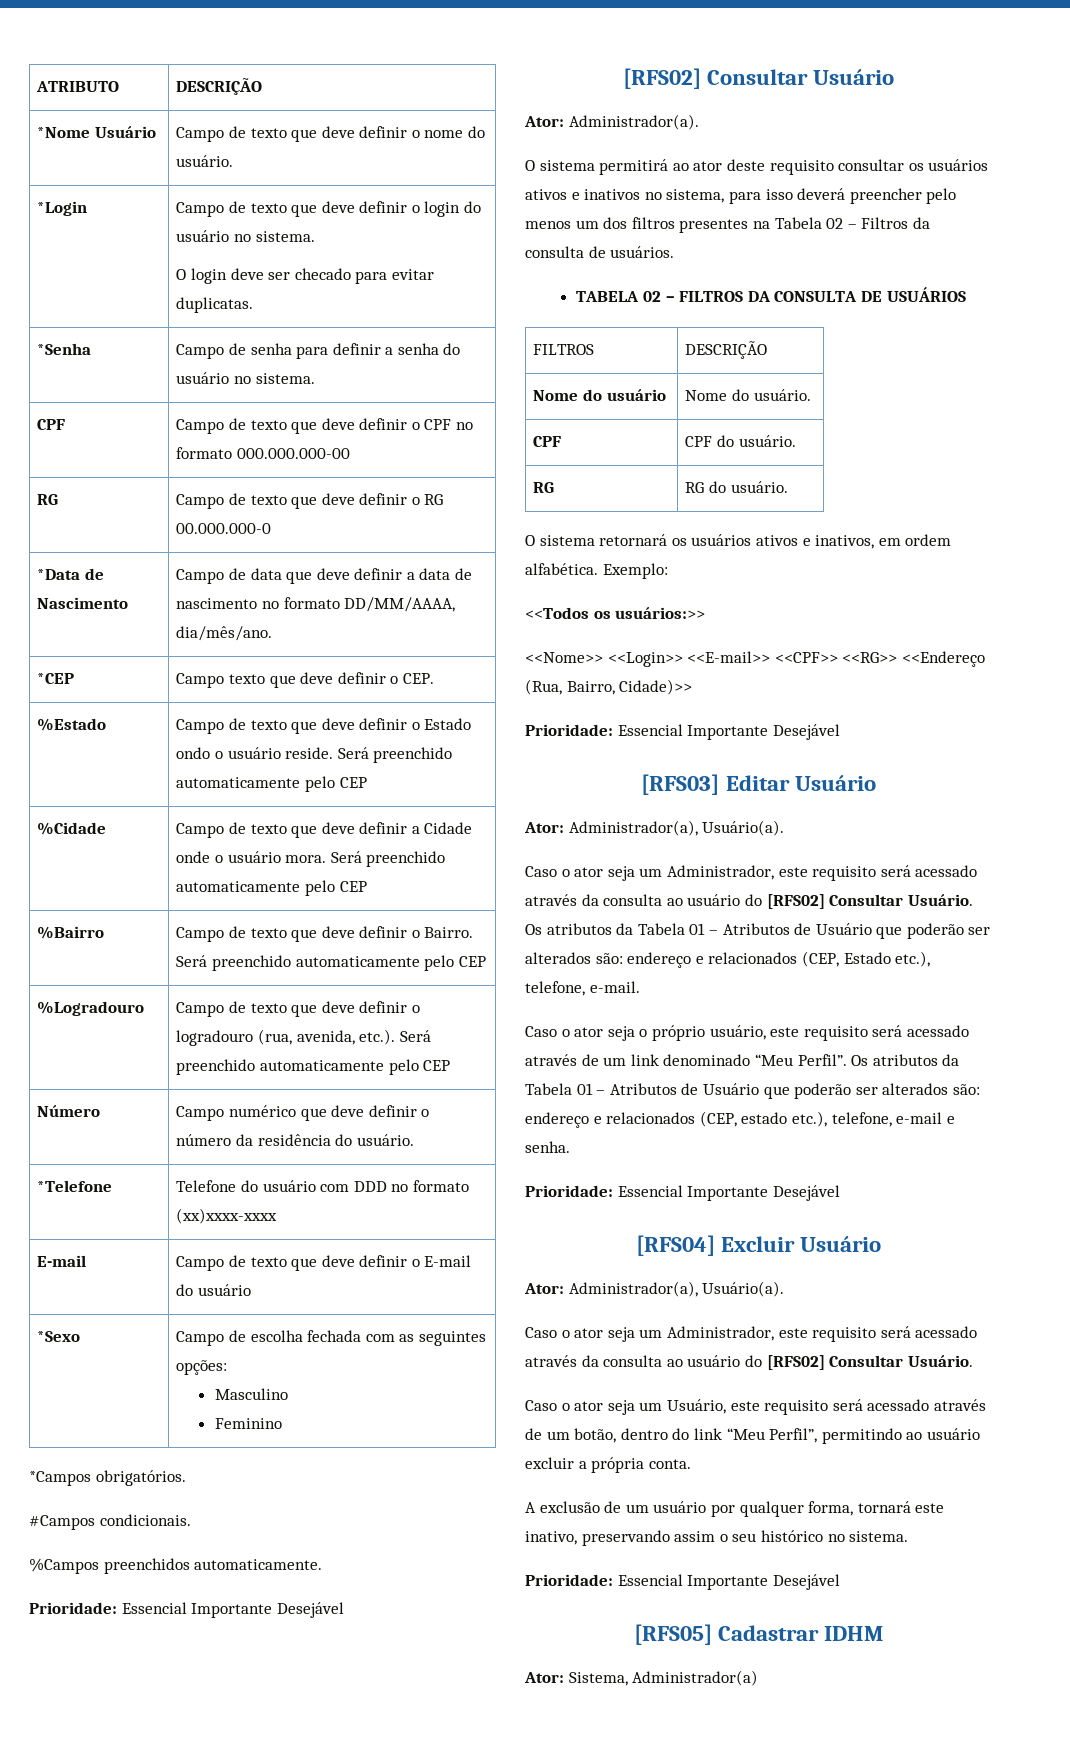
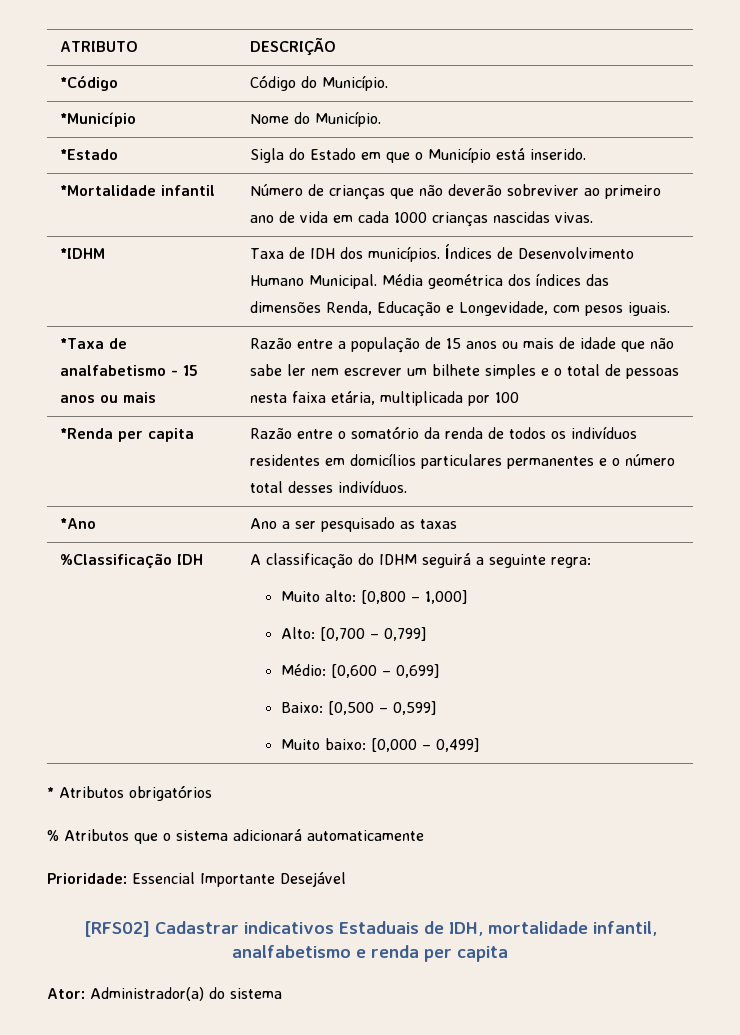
- *Nome Usuário | Campo de texto que deve definir o nome do usuário.
- *Login | Campo de texto que deve definir o login do usuário no sistema.
- O login deve ser checado para evitar duplicatas.
- *Senha | Campo de senha para definir a senha do usuário no sistema.
- CPF | Campo de texto que deve definir o CPF no formato 000.000.000-00
- RG | Campo de texto que deve definir o RG 00.000.000-0
- *Data de Nascimento | Campo de data que deve definir a data de nascimento no formato DD/MM/AAAA, dia/mês/ano.
- *CEP | Campo texto que deve definir o CEP.
- %Estado | Campo de texto que deve definir o Estado ondo o usuário reside. Será preenchido automaticamente pelo CEP
- %Cidade | Campo de texto que deve definir a Cidade onde o usuário mora. Será preenchido automaticamente pelo CEP
- %Bairro | Campo de texto que deve definir o Bairro. Será preenchido automaticamente pelo CEP
- %Logradouro | Campo de texto que deve definir o logradouro (rua, avenida, etc.). Será preenchido automaticamente pelo CEP
- Número | Campo numérico que deve definir o número da residência do usuário.
- *Telefone | Telefone do usuário com DDD no formato (xx)xxxx-xxxx
- E-mail | Campo de texto que deve definir o E-mail do usuário
- *Sexo | Campo de escolha fechada com as seguintes opções:
- Masculino
- Feminino
- *Campos obrigatórios.
- #Campos condicionais.
- %Campos preenchidos automaticamente.
+ *Código | Código do Município.
+ *Município | Nome do Município.
+ *Estado | Sigla do Estado em que o Município está inserido.
+ *Mortalidade infantil | Número de crianças que não deverão sobreviver ao primeiro ano de vida em cada 1000 crianças nascidas vivas.
+ *IDHM | Taxa de IDH dos municípios. Índices de Desenvolvimento Humano Municipal. Média geométrica dos índices das dimensões Renda, Educação e Longevidade, com pesos iguais.
+ *Taxa de analfabetismo - 15 anos ou mais | Razão entre a população de 15 anos ou mais de idade que não sabe ler nem escrever um bilhete simples e o total de pessoas nesta faixa etária, multiplicada por 100
+ *Renda per capita | Razão entre o somatório da renda de todos os indivíduos residentes em domicílios particulares permanentes e o número total desses indivíduos.
+ *Ano | Ano a ser pesquisado as taxas
+ %Classificação IDH | A classificação do IDHM seguirá a seguinte regra:
+ Muito alto: [0,800 – 1,000]
+ Alto: [0,700 – 0,799]
+ Médio: [0,600 – 0,699]
+ Baixo: [0,500 – 0,599]
+ Muito baixo: [0,000 – 0,499]
+ * Atributos obrigatórios
+ % Atributos que o sistema adicionará automaticamente
- [RFS02] Consultar Usuário
- Ator: Administrador(a).
- O sistema permitirá ao ator deste requisito consultar os usuários ativos e inativos no sistema, para isso deverá preencher pelo menos um dos filtros presentes na Tabela 02 – Filtros da consulta de usuários.
- TABELA 02 – FILTROS DA CONSULTA DE USUÁRIOS
- FILTROS | DESCRIÇÃO
- Nome do usuário | Nome do usuário.
- CPF | CPF do usuário.
- RG | RG do usuário.
- O sistema retornará os usuários ativos e inativos, em ordem alfabética. Exemplo:
- <<Todos os usuários:>>
- <<Nome>> <<Login>> <<E-mail>> <<CPF>> <<RG>> <<Endereço (Rua, Bairro, Cidade)>>
- Prioridade: Essencial Importante Desejável
- [RFS03] Editar Usuário
- Ator: Administrador(a), Usuário(a).
- Caso o ator seja um Administrador, este requisito será acessado através da consulta ao usuário do [RFS02] Consultar Usuário. Os atributos da Tabela 01 – Atributos de Usuário que poderão ser alterados são: endereço e relacionados (CEP, Estado etc.), telefone, e-mail.
- Caso o ator seja o próprio usuário, este requisito será acessado através de um link denominado “Meu Perfil”. Os atributos da Tabela 01 – Atributos de Usuário que poderão ser alterados são: endereço e relacionados (CEP, estado etc.), telefone, e-mail e senha.
- Prioridade: Essencial Importante Desejável
- [RFS04] Excluir Usuário
- Ator: Administrador(a), Usuário(a).
- Caso o ator seja um Administrador, este requisito será acessado através da consulta ao usuário do [RFS02] Consultar Usuário.
- Caso o ator seja um Usuário, este requisito será acessado através de um botão, dentro do link “Meu Perfil”, permitindo ao usuário excluir a própria conta.
- A exclusão de um usuário por qualquer forma, tornará este inativo, preservando assim o seu histórico no sistema.
- Prioridade: Essencial Importante Desejável
- [RFS05] Cadastrar IDHM
- Ator: Sistema, Administrador(a)
+ [RFS02] Cadastrar indicativos Estaduais de IDH, mortalidade infantil, analfabetismo e renda per capita
+ Ator: Administrador(a) do sistema

